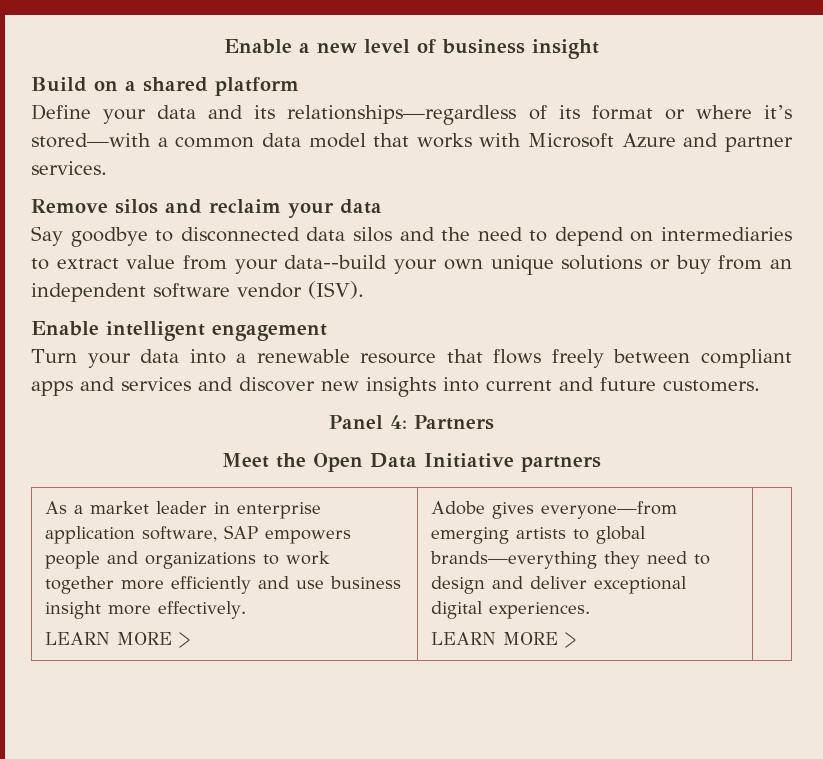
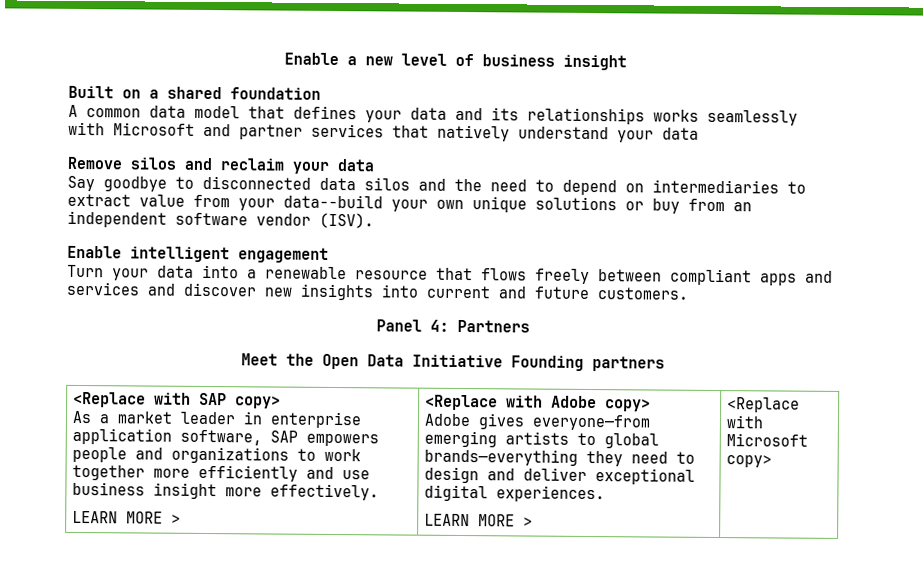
- Build on a shared platform
- Define your data and its relationships—regardless of its format or where it’s stored—with a common data model that works with Microsoft Azure and partner services.
+ Built on a shared foundation
+ A common data model that defines your data and its relationships works seamlessly with Microsoft and partner services that natively understand your data
- Meet the Open Data Initiative partners
+ Meet the Open Data Initiative Founding partners
+ <Replace with SAP copy>
+ <Replace with Adobe copy>
+ <Replace with Microsoft copy>

